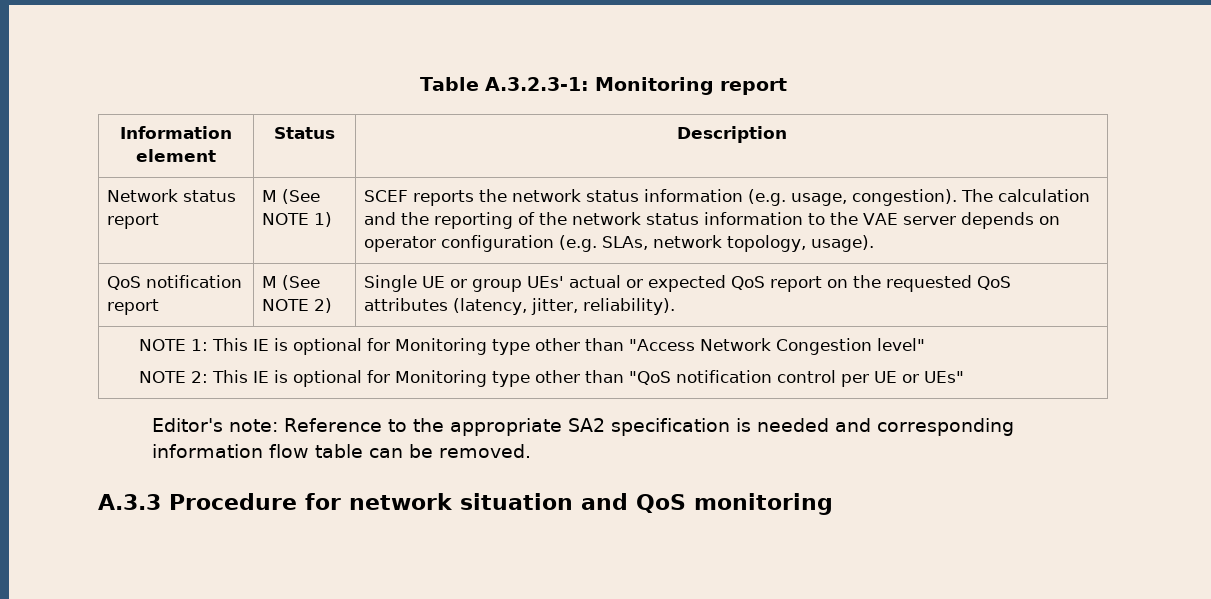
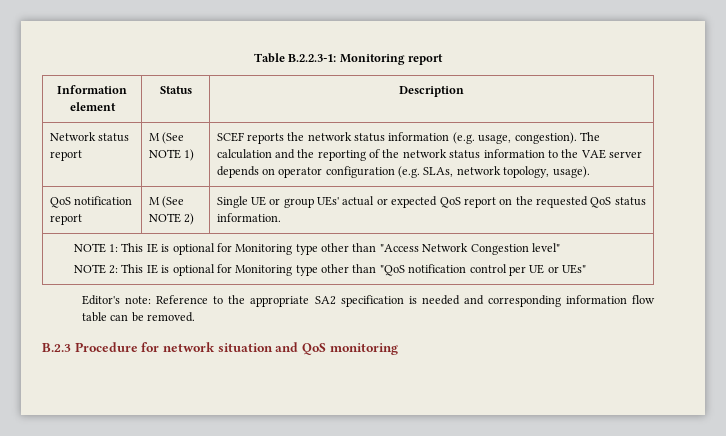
- Table A.3.2.3-1: Monitoring report
+ Table B.2.2.3-1: Monitoring report
- QoS notification report | M (See NOTE 2) | Single UE or group UEs' actual or expected QoS report on the requested QoS attributes (latency, jitter, reliability).
+ QoS notification report | M (See NOTE 2) | Single UE or group UEs' actual or expected QoS report on the requested QoS status information.
- A.3.3 Procedure for network situation and QoS monitoring
+ B.2.3 Procedure for network situation and QoS monitoring

